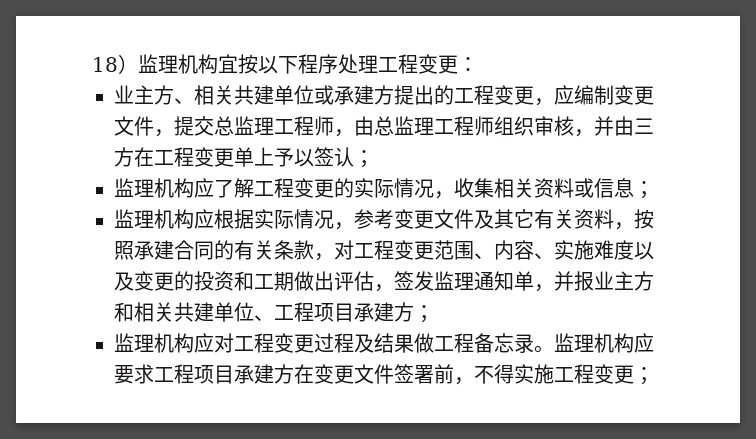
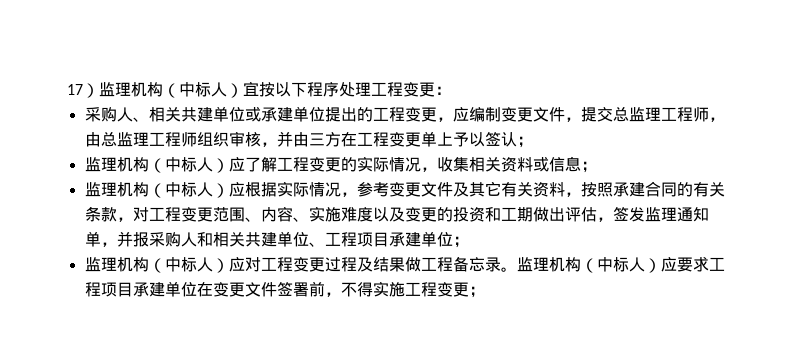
- 18）监理机构宜按以下程序处理工程变更：
+ 17）监理机构（中标人）宜按以下程序处理工程变更：
- 业主方、相关共建单位或承建方提出的工程变更，应编制变更文件，提交总监理工程师，由总监理工程师组织审核，并由三方在工程变更单上予以签认；
+ 采购人、相关共建单位或承建单位提出的工程变更，应编制变更文件，提交总监理工程师，由总监理工程师组织审核，并由三方在工程变更单上予以签认；
- 监理机构应了解工程变更的实际情况，收集相关资料或信息；
+ 监理机构（中标人）应了解工程变更的实际情况，收集相关资料或信息；
- 监理机构应根据实际情况，参考变更文件及其它有关资料，按照承建合同的有关条款，对工程变更范围、内容、实施难度以及变更的投资和工期做出评估，签发监理通知单，并报业主方和相关共建单位、工程项目承建方；
- 监理机构应对工程变更过程及结果做工程备忘录。
+ 监理机构（中标人）应根据实际情况，参考变更文件及其它有关资料，按照承建合同的有关条款，对工程变更范围、内容、实施难度以及变更的投资和工期做出评估，签发监理通知单，并报采购人和相关共建单位、工程项目承建单位；
+ 监理机构（中标人）应对工程变更过程及结果做工程备忘录。
- 监理机构应要求工程项目承建方在变更文件签署前，不得实施工程变更；
+ 监理机构（中标人）应要求工程项目承建单位在变更文件签署前，不得实施工程变更；

